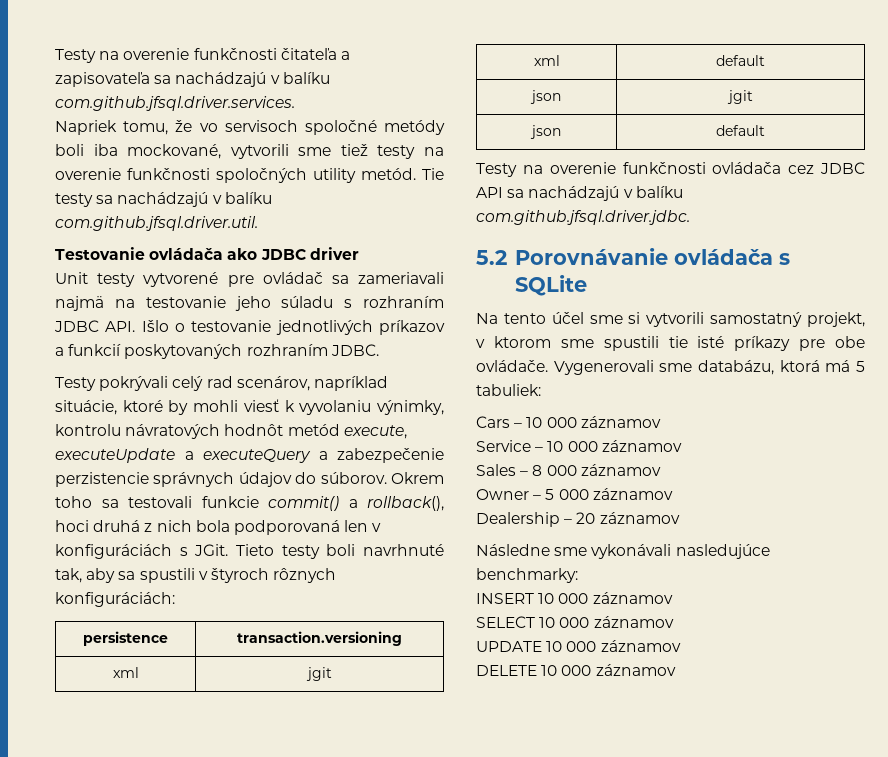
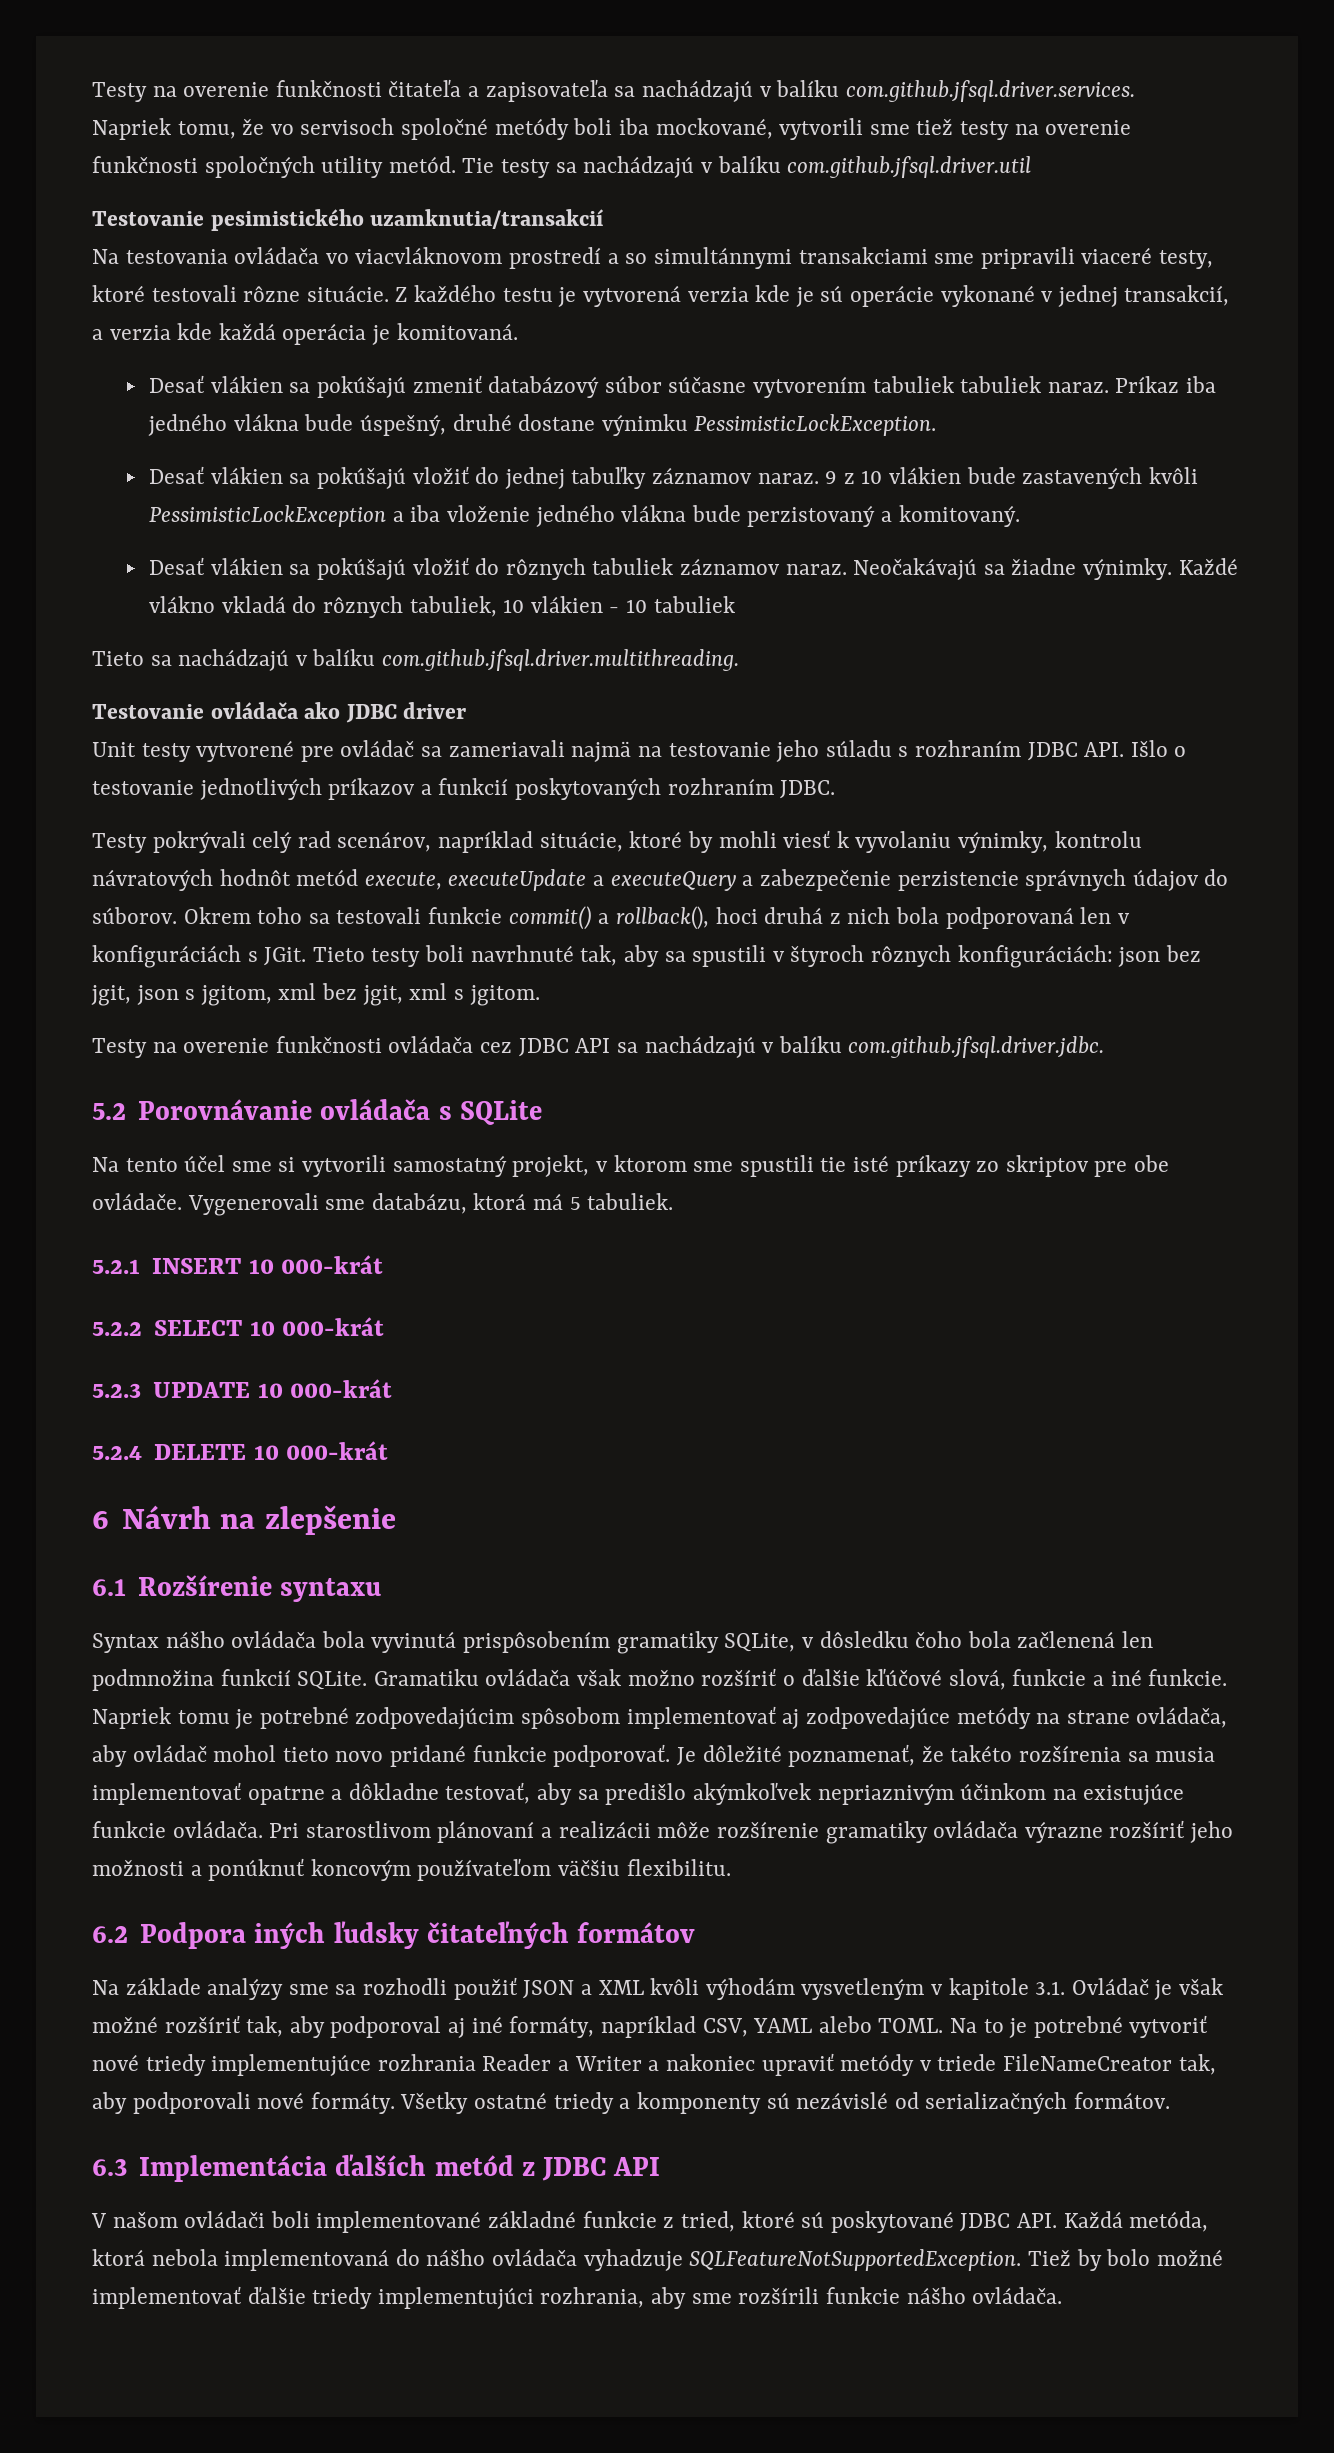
- Tie testy sa nachádzajú v balíku com.github.jfsql.driver.util.
+ Tie testy sa nachádzajú v balíku com.github.jfsql.driver.util
+ Testovanie pesimistického uzamknutia/transakcií
+ Na testovania ovládača vo viacvláknovom prostredí a so simultánnymi transakciami sme pripravili viaceré testy, ktoré testovali rôzne situácie. Z každého testu je vytvorená verzia kde je sú operácie vykonané v jednej transakcií, a verzia kde každá operácia je komitovaná.
+ Desať vlákien sa pokúšajú zmeniť databázový súbor súčasne vytvorením tabuliek tabuliek naraz. Príkaz iba jedného vlákna bude úspešný, druhé dostane výnimku PessimisticLockException.
+ Desať vlákien sa pokúšajú vložiť do jednej tabuľky záznamov naraz. 9 z 10 vlákien bude zastavených kvôli PessimisticLockException a iba vloženie jedného vlákna bude perzistovaný a komitovaný.
+ Desať vlákien sa pokúšajú vložiť do rôznych tabuliek záznamov naraz. Neočakávajú sa žiadne výnimky. Každé vlákno vkladá do rôznych tabuliek, 10 vlákien - 10 tabuliek
+ Tieto sa nachádzajú v balíku com.github.jfsql.driver.multithreading.
- Tieto testy boli navrhnuté tak, aby sa spustili v štyroch rôznych konfiguráciách:
- persistence | transaction.versioning
- xml | jgit
- xml | default
- json | jgit
- json | default
+ Tieto testy boli navrhnuté tak, aby sa spustili v štyroch rôznych konfiguráciách: json bez jgit, json s jgitom, xml bez jgit, xml s jgitom.
- Na tento účel sme si vytvorili samostatný projekt, v ktorom sme spustili tie isté príkazy pre obe ovládače.
+ Na tento účel sme si vytvorili samostatný projekt, v ktorom sme spustili tie isté príkazy zo skriptov pre obe ovládače.
- Vygenerovali sme databázu, ktorá má 5 tabuliek:
- Cars – 10 000 záznamov
- Service – 10 000 záznamov
- Sales – 8 000 záznamov
- Owner – 5 000 záznamov
- Dealership – 20 záznamov
- Následne sme vykonávali nasledujúce benchmarky:
- INSERT 10 000 záznamov
- SELECT 10 000 záznamov
- UPDATE 10 000 záznamov
- DELETE 10 000 záznamov
+ Vygenerovali sme databázu, ktorá má 5 tabuliek.
+ 5.2.1 INSERT 10 000-krát
+ 5.2.2 SELECT 10 000-krát
+ 5.2.3 UPDATE 10 000-krát
+ 5.2.4 DELETE 10 000-krát
+ 6 Návrh na zlepšenie
+ 6.1 Rozšírenie syntaxu
+ Syntax nášho ovládača bola vyvinutá prispôsobením gramatiky SQLite, v dôsledku čoho bola začlenená len podmnožina funkcií SQLite. Gramatiku ovládača však možno rozšíriť o ďalšie kľúčové slová, funkcie a iné funkcie. Napriek tomu je potrebné zodpovedajúcim spôsobom implementovať aj zodpovedajúce metódy na strane ovládača, aby ovládač mohol tieto novo pridané funkcie podporovať. Je dôležité poznamenať, že takéto rozšírenia sa musia implementovať opatrne a dôkladne testovať, aby sa predišlo akýmkoľvek nepriaznivým účinkom na existujúce funkcie ovládača. Pri starostlivom plánovaní a realizácii môže rozšírenie gramatiky ovládača výrazne rozšíriť jeho možnosti a ponúknuť koncovým používateľom väčšiu flexibilitu.
+ 6.2 Podpora iných ľudsky čitateľných formátov
+ Na základe analýzy sme sa rozhodli použiť JSON a XML kvôli výhodám vysvetleným v kapitole 3.1. Ovládač je však možné rozšíriť tak, aby podporoval aj iné formáty, napríklad CSV, YAML alebo TOML. Na to je potrebné vytvoriť nové triedy implementujúce rozhrania Reader a Writer a nakoniec upraviť metódy v triede FileNameCreator tak, aby podporovali nové formáty. Všetky ostatné triedy a komponenty sú nezávislé od serializačných formátov.
+ 6.3 Implementácia ďalších metód z JDBC API
+ V našom ovládači boli implementované základné funkcie z tried, ktoré sú poskytované JDBC API. Každá metóda, ktorá nebola implementovaná do nášho ovládača vyhadzuje SQLFeatureNotSupportedException. Tiež by bolo možné implementovať ďalšie triedy implementujúci rozhrania, aby sme rozšírili funkcie nášho ovládača.

